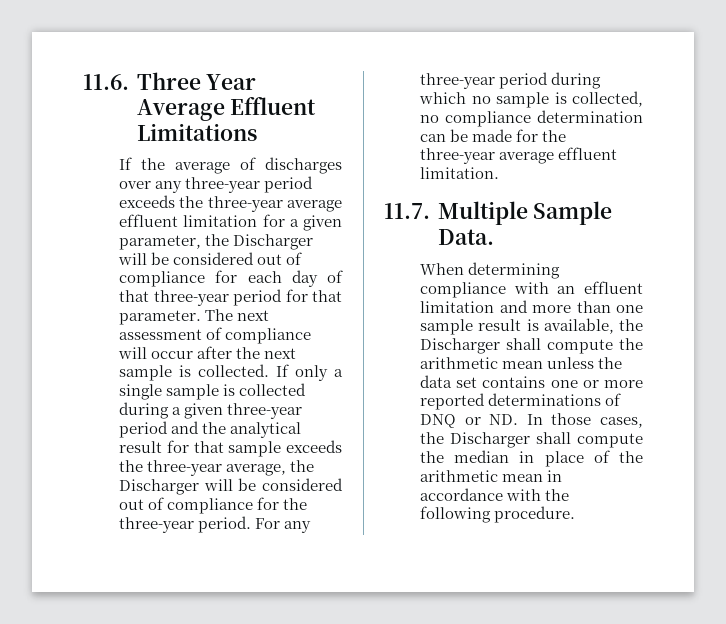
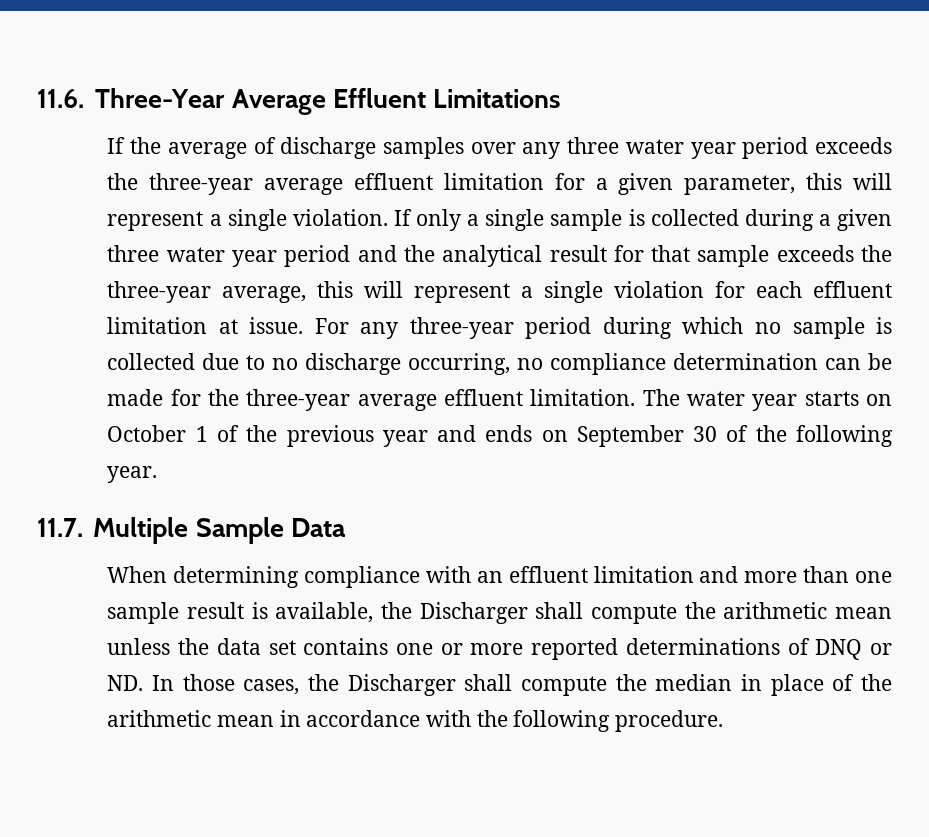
- 11.6. Three Year Average Effluent Limitations
+ 11.6. Three-Year Average Effluent Limitations
- If the average of discharges over any three-year period exceeds the three-year average effluent limitation for a given parameter, the Discharger will be considered out of compliance for each day of that three-year period for that parameter. The next assessment of compliance will occur after the next sample is collected.
+ If the average of discharge samples over any three water year period exceeds the three-year average effluent limitation for a given parameter, this will represent a single violation.
- If only a single sample is collected during a given three-year period and the analytical result for that sample exceeds the three-year average, the Discharger will be considered out of compliance for the three-year period.
+ If only a single sample is collected during a given three water year period and the analytical result for that sample exceeds the three-year average, this will represent a single violation for each effluent limitation at issue.
- For any three-year period during which no sample is collected, no compliance determination can be made for the three-year average effluent limitation.
+ For any three-year period during which no sample is collected due to no discharge occurring, no compliance determination can be made for the three-year average effluent limitation. The water year starts on October 1 of the previous year and ends on September 30 of the following year.
- 11.7. Multiple Sample Data.
+ 11.7. Multiple Sample Data

